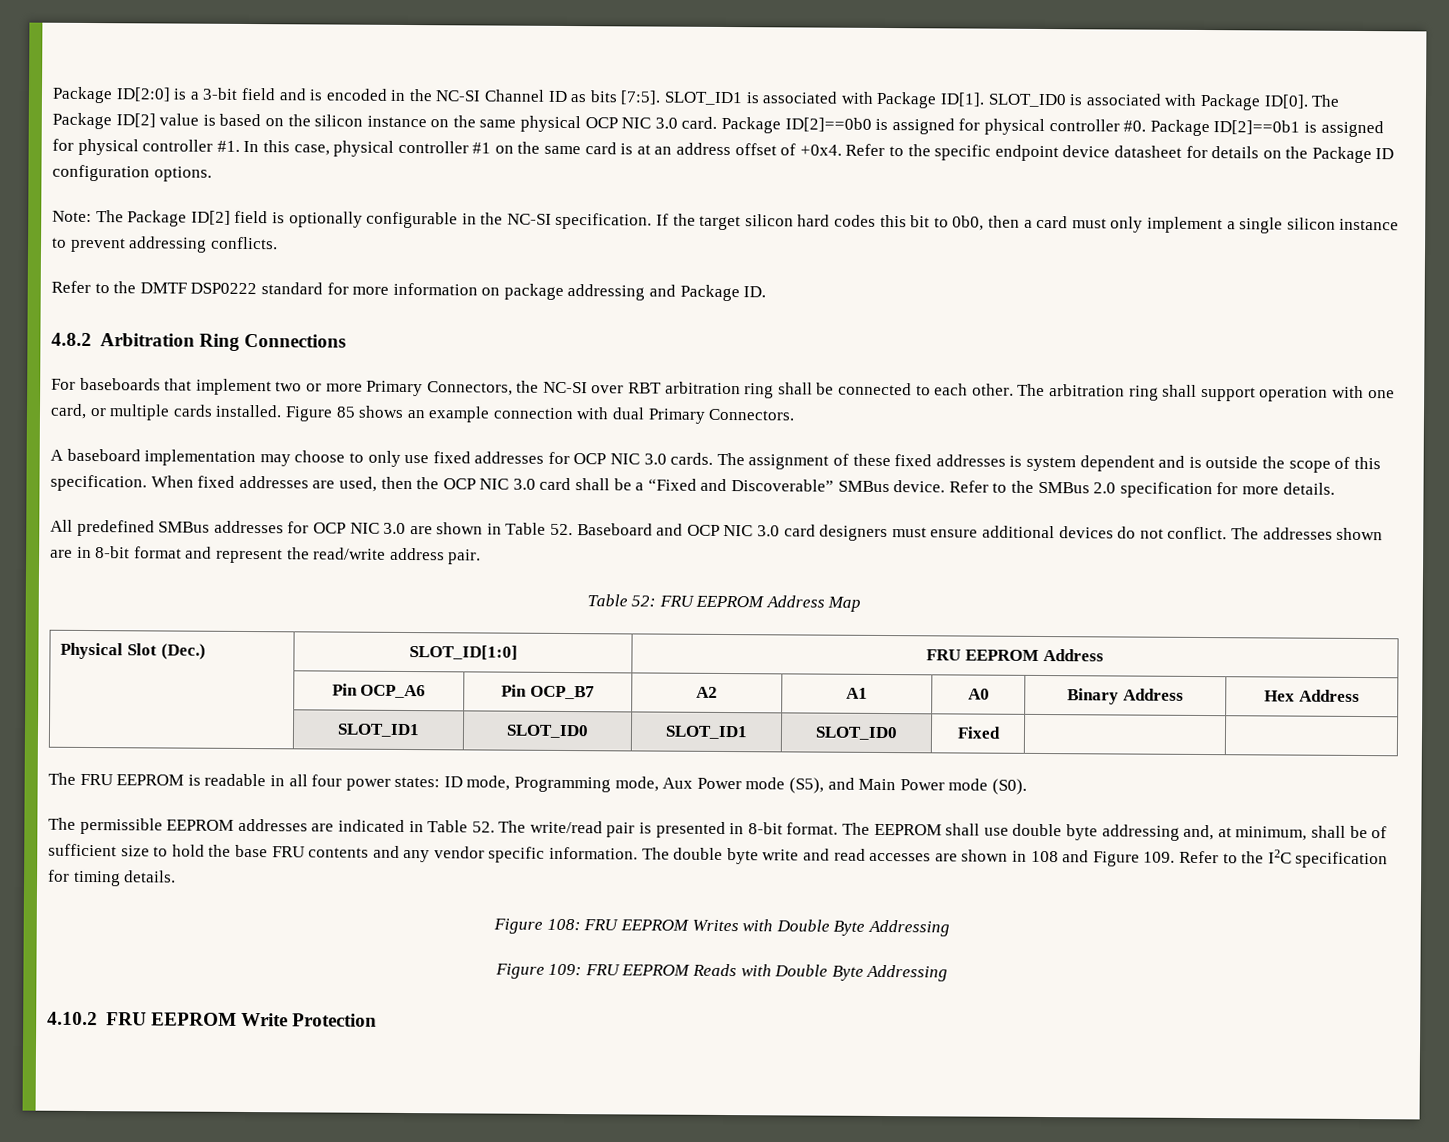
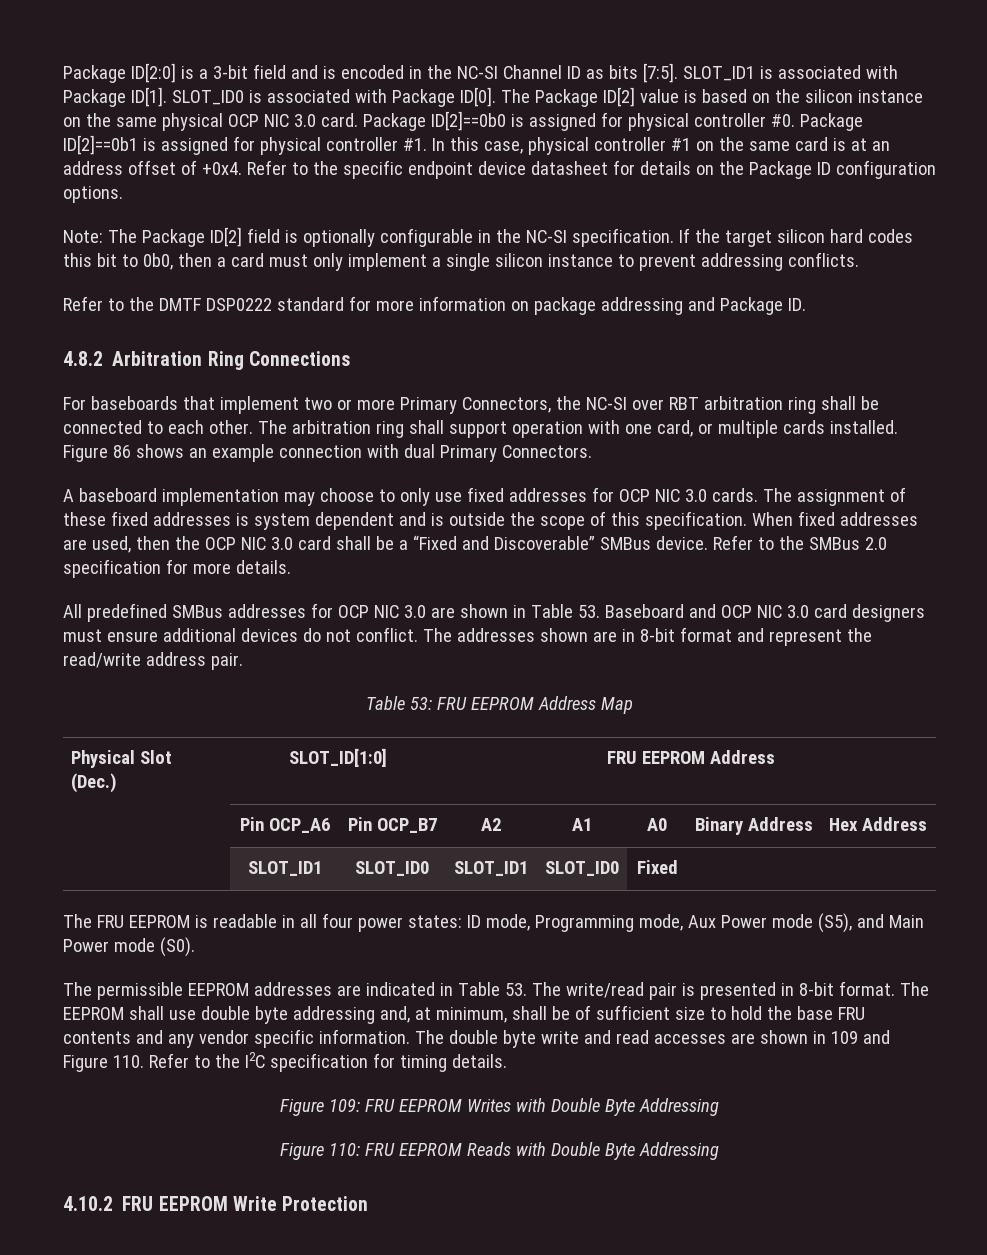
- Figure 85 shows an example connection with dual Primary Connectors.
+ Figure 86 shows an example connection with dual Primary Connectors.
- All predefined SMBus addresses for OCP NIC 3.0 are shown in Table 52. Baseboard and OCP NIC 3.0 card designers must ensure additional devices do not conflict.
+ All predefined SMBus addresses for OCP NIC 3.0 are shown in Table 53. Baseboard and OCP NIC 3.0 card designers must ensure additional devices do not conflict.
- Table 52: FRU EEPROM Address Map
+ Table 53: FRU EEPROM Address Map
- The permissible EEPROM addresses are indicated in Table 52. The write/read pair is presented in 8-bit format.
+ The permissible EEPROM addresses are indicated in Table 53. The write/read pair is presented in 8-bit format.
- The double byte write and read accesses are shown in 108 and Figure 109. Refer to the I2C specification for timing details.
+ The double byte write and read accesses are shown in 109 and Figure 110. Refer to the I2C specification for timing details.
- Figure 108: FRU EEPROM Writes with Double Byte Addressing
+ Figure 109: FRU EEPROM Writes with Double Byte Addressing
- Figure 109: FRU EEPROM Reads with Double Byte Addressing
+ Figure 110: FRU EEPROM Reads with Double Byte Addressing

